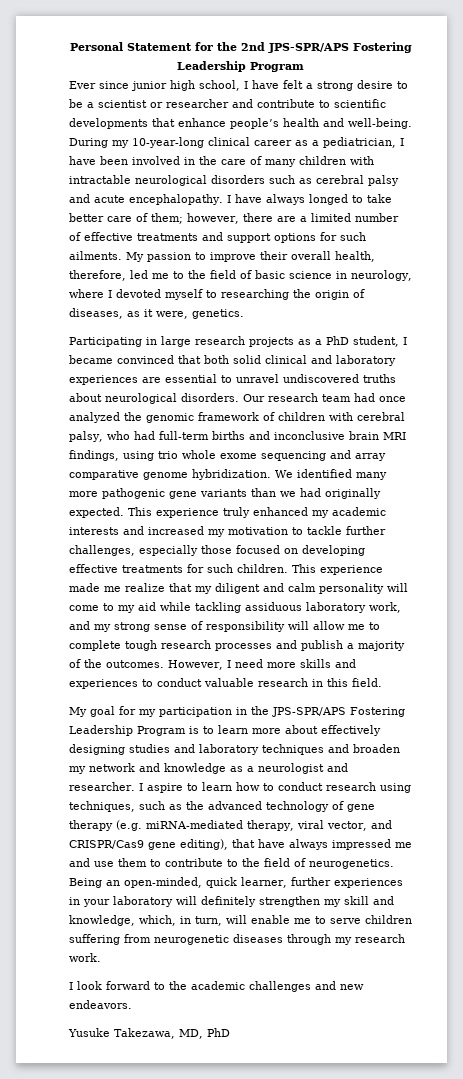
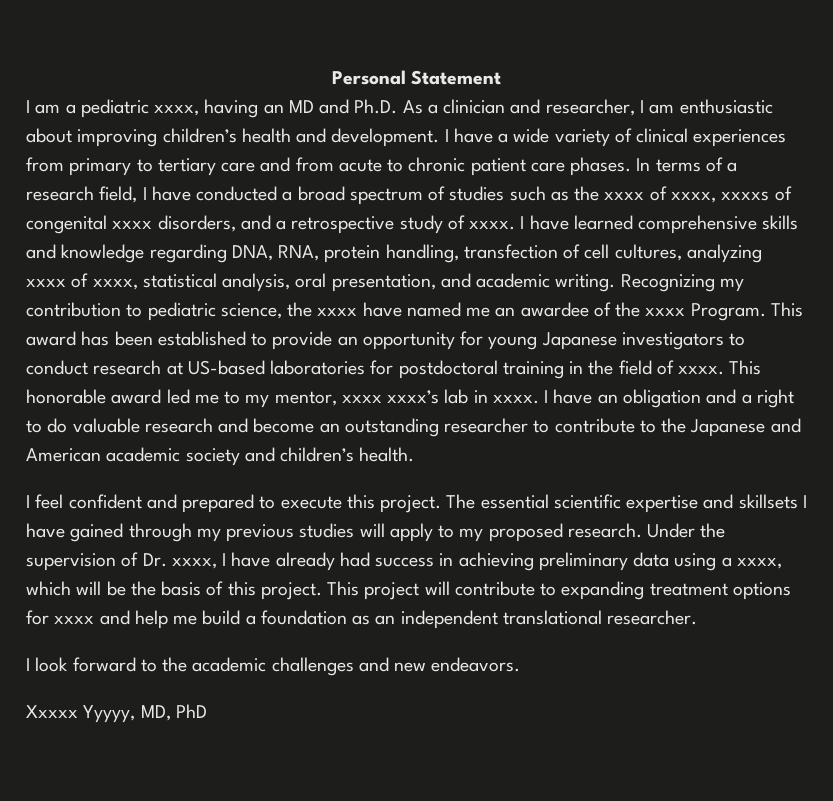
- Personal Statement for the 2nd JPS-SPR/APS Fostering Leadership Program
- Ever since junior high school, I have felt a strong desire to be a scientist or researcher and contribute to scientific developments that enhance people’s health and well-being. During my 10-year-long clinical career as a pediatrician, I have been involved in the care of many children with intractable neurological disorders such as cerebral palsy and acute encephalopathy. I have always longed to take better care of them; however, there are a limited number of effective treatments and support options for such ailments. My passion to improve their overall health, therefore, led me to the field of basic science in neurology, where I devoted myself to researching the origin of diseases, as it were, genetics.
- Participating in large research projects as a PhD student, I became convinced that both solid clinical and laboratory experiences are essential to unravel undiscovered truths about neurological disorders. Our research team had once analyzed the genomic framework of children with cerebral palsy, who had full-term births and inconclusive brain MRI findings, using trio whole exome sequencing and array comparative genome hybridization. We identified many more pathogenic gene variants than we had originally expected. This experience truly enhanced my academic interests and increased my motivation to tackle further challenges, especially those focused on developing effective treatments for such children. This experience made me realize that my diligent and calm personality will come to my aid while tackling assiduous laboratory work, and my strong sense of responsibility will allow me to complete tough research processes and publish a majority of the outcomes. However, I need more skills and experiences to conduct valuable research in this field.
- My goal for my participation in the JPS-SPR/APS Fostering Leadership Program is to learn more about effectively designing studies and laboratory techniques and broaden my network and knowledge as a neurologist and researcher. I aspire to learn how to conduct research using techniques, such as the advanced technology of gene therapy (e.g. miRNA-mediated therapy, viral vector, and CRISPR/Cas9 gene editing), that have always impressed me and use them to contribute to the field of neurogenetics. Being an open-minded, quick learner, further experiences in your laboratory will definitely strengthen my skill and knowledge, which, in turn, will enable me to serve children suffering from neurogenetic diseases through my research work.
+ Personal Statement
+ I am a pediatric xxxx, having an MD and Ph.D. As a clinician and researcher, I am enthusiastic about improving children’s health and development. I have a wide variety of clinical experiences from primary to tertiary care and from acute to chronic patient care phases. In terms of a research field, I have conducted a broad spectrum of studies such as the xxxx of xxxx, xxxxs of congenital xxxx disorders, and a retrospective study of xxxx. I have learned comprehensive skills and knowledge regarding DNA, RNA, protein handling, transfection of cell cultures, analyzing xxxx of xxxx, statistical analysis, oral presentation, and academic writing. Recognizing my contribution to pediatric science, the xxxx have named me an awardee of the xxxx Program. This award has been established to provide an opportunity for young Japanese investigators to conduct research at US-based laboratories for postdoctoral training in the field of xxxx. This honorable award led me to my mentor, xxxx xxxx’s lab in xxxx. I have an obligation and a right to do valuable research and become an outstanding researcher to contribute to the Japanese and American academic society and children’s health.
+ I feel confident and prepared to execute this project. The essential scientific expertise and skillsets I have gained through my previous studies will apply to my proposed research. Under the supervision of Dr. xxxx, I have already had success in achieving preliminary data using a xxxx, which will be the basis of this project. This project will contribute to expanding treatment options for xxxx and help me build a foundation as an independent translational researcher.
- Yusuke Takezawa, MD, PhD
+ Xxxxx Yyyyy, MD, PhD

